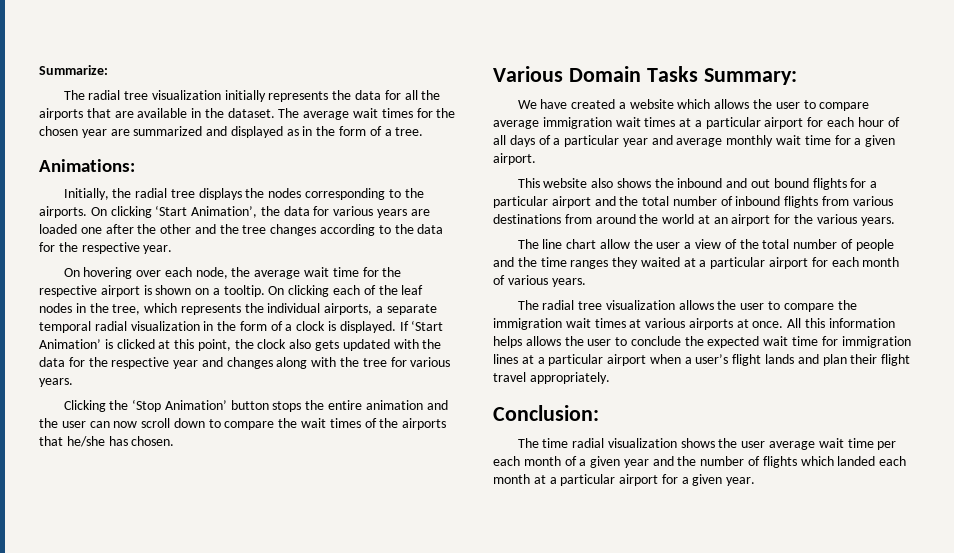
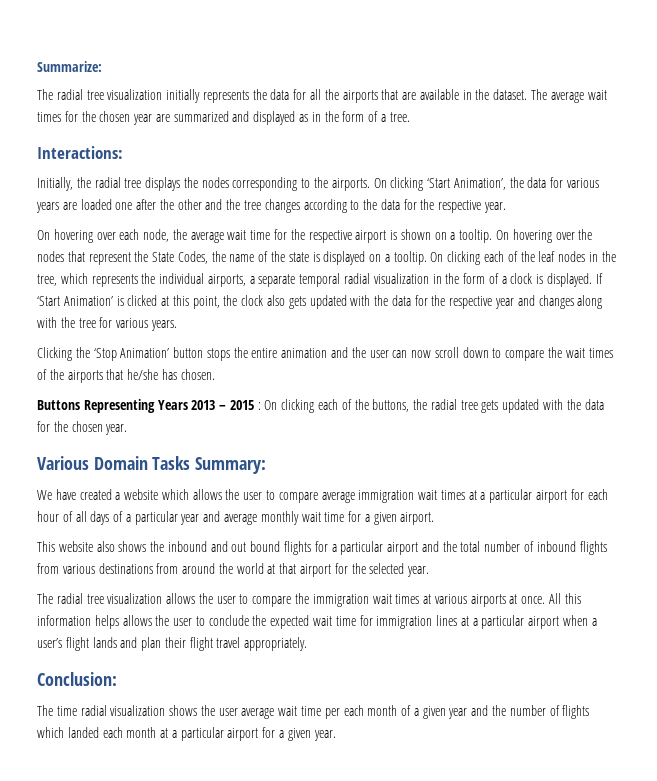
- Animations:
+ Interactions:
- On clicking each of the leaf nodes in the tree, which represents the individual airports, a separate temporal radial visualization in the form of a clock is displayed.
+ On hovering over the nodes that represent the State Codes, the name of the state is displayed on a tooltip. On clicking each of the leaf nodes in the tree, which represents the individual airports, a separate temporal radial visualization in the form of a clock is displayed.
+ Buttons Representing Years 2013 – 2015 : On clicking each of the buttons, the radial tree gets updated with the data for the chosen year.
- This website also shows the inbound and out bound flights for a particular airport and the total number of inbound flights from various destinations from around the world at an airport for the various years.
- The line chart allow the user a view of the total number of people and the time ranges they waited at a particular airport for each month of various years.
+ This website also shows the inbound and out bound flights for a particular airport and the total number of inbound flights from various destinations from around the world at that airport for the selected year.

